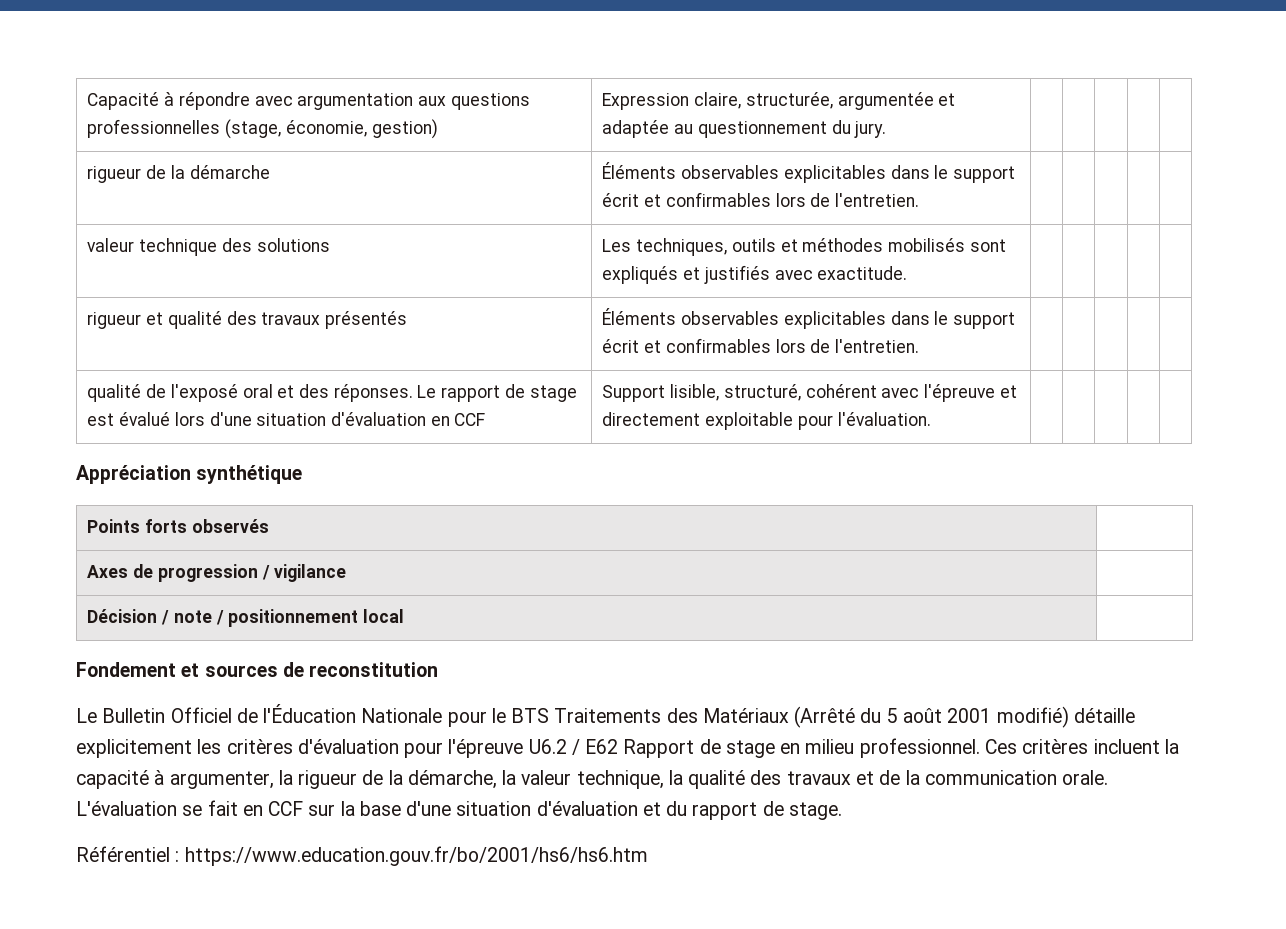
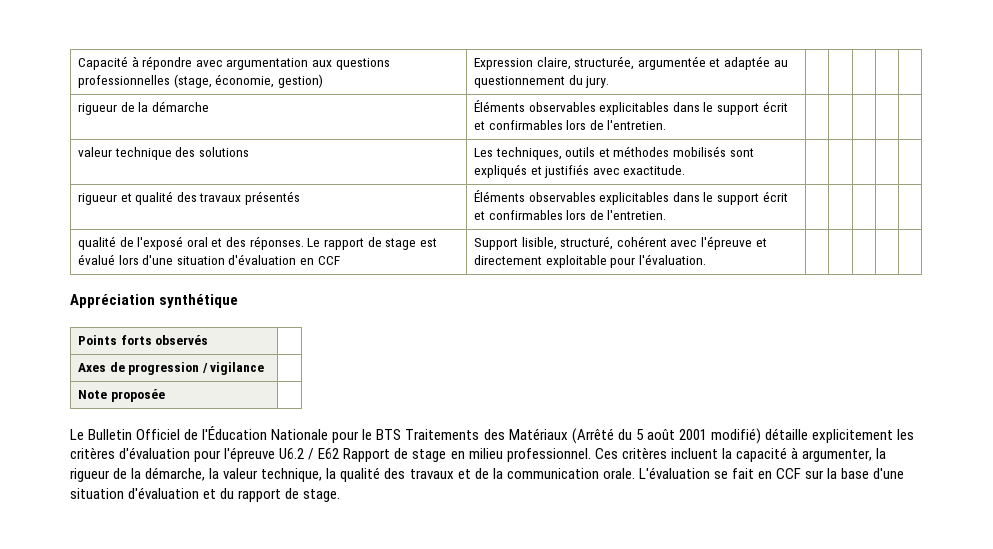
- Décision / note / positionnement local |
- Fondement et sources de reconstitution
+ Note proposée |
- Référentiel : https://www.education.gouv.fr/bo/2001/hs6/hs6.htm

